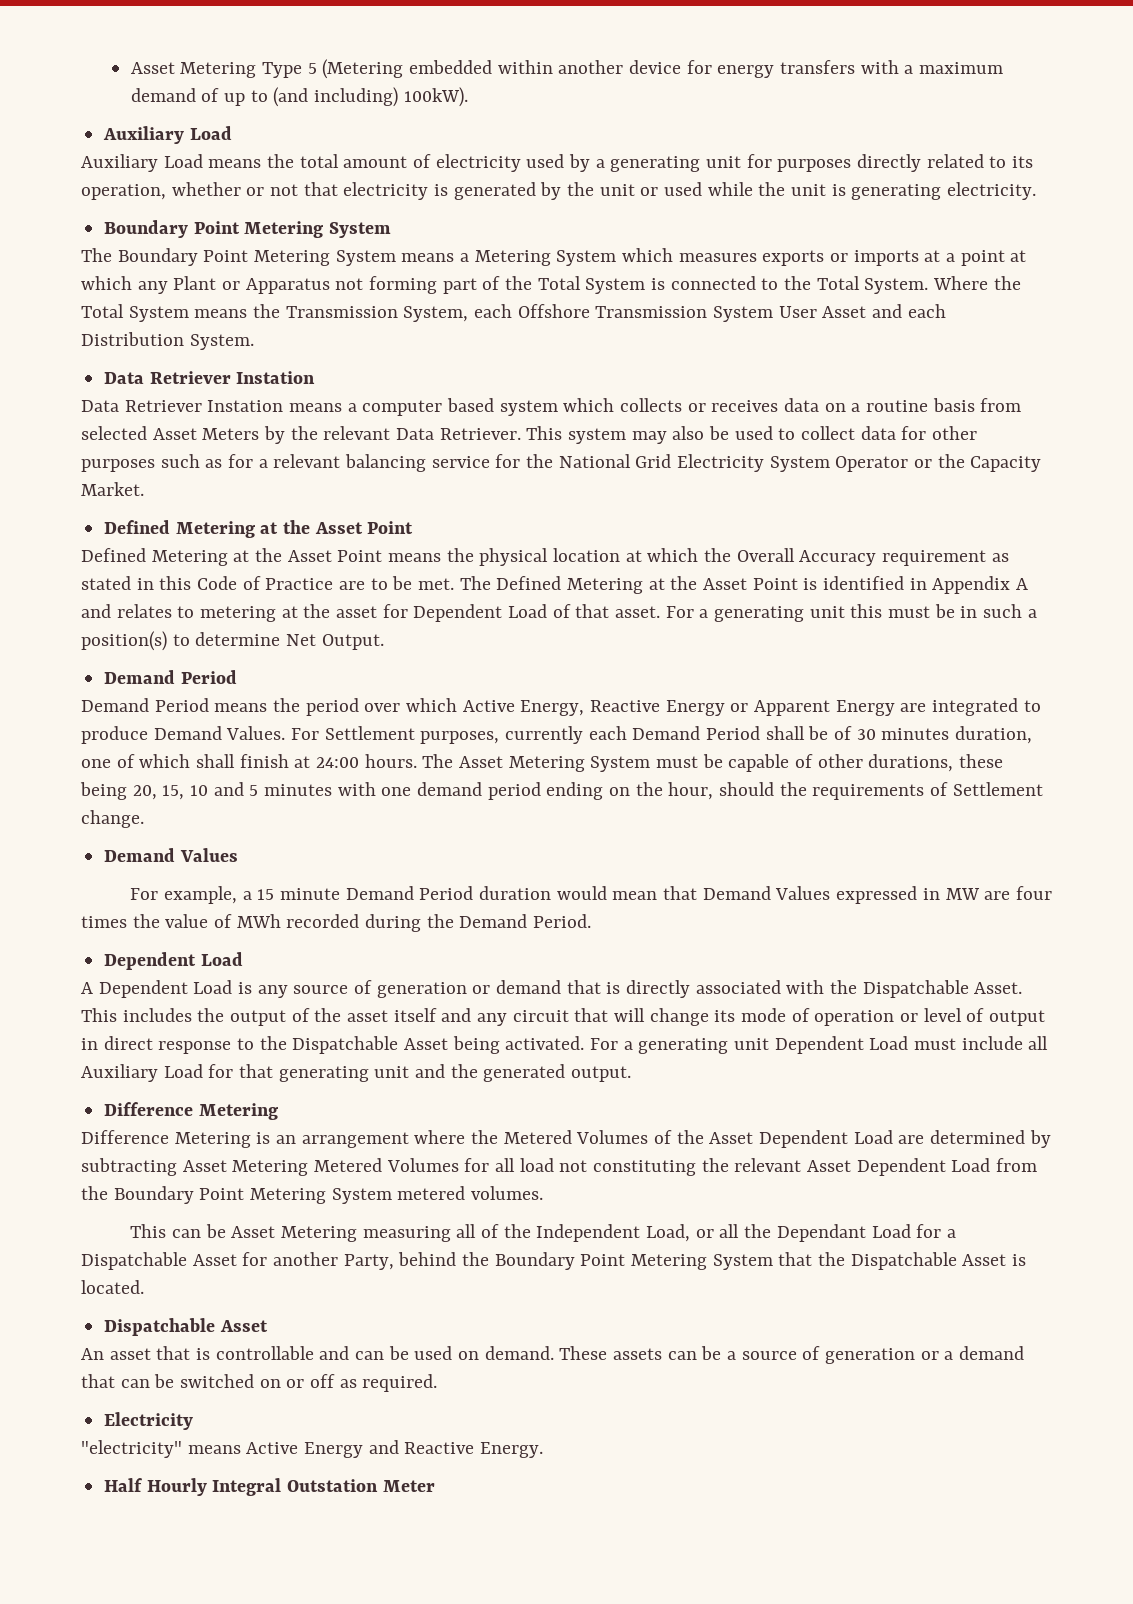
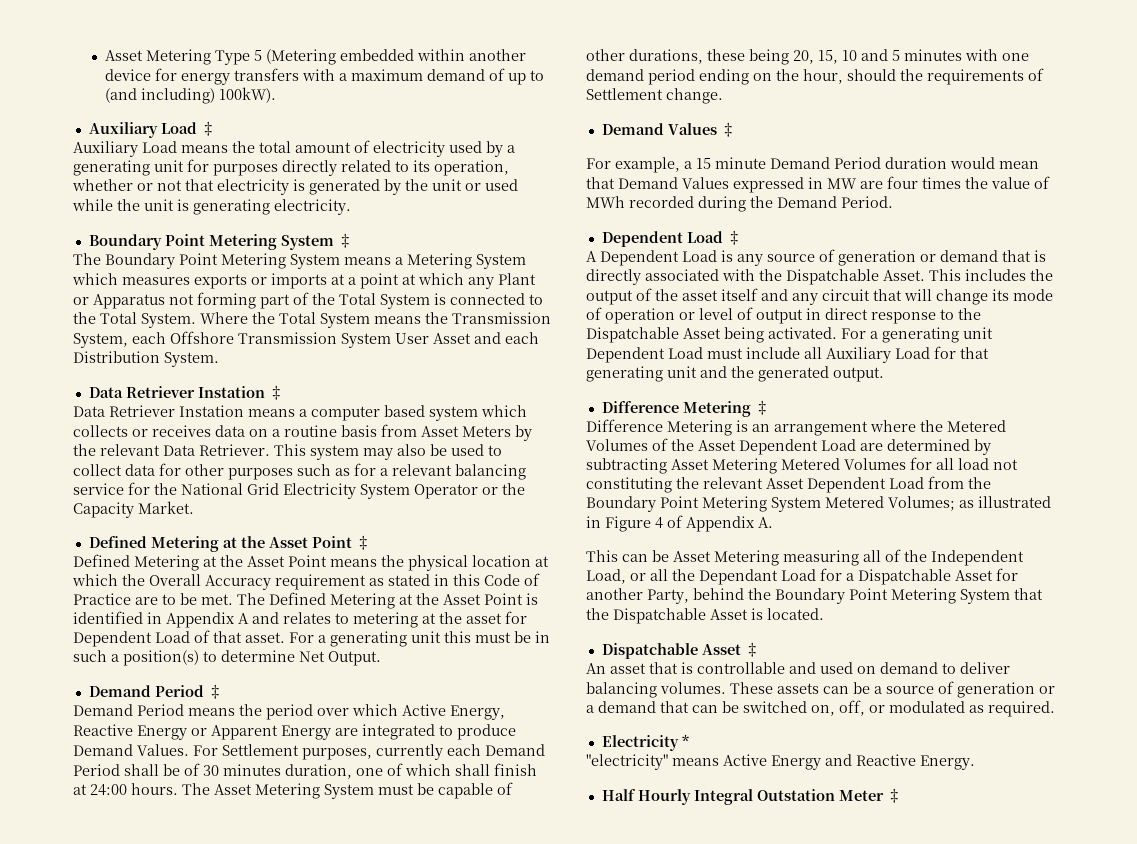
  Asset Metering Type 5 (Metering embedded within another device for energy transfers with a maximum demand of up to (and including) 100kW).
- Auxiliary Load
+ Auxiliary Load ‡
  Auxiliary Load means the total amount of electricity used by a generating unit for purposes directly related to its operation, whether or not that electricity is generated by the unit or used while the unit is generating electricity.
- Boundary Point Metering System
+ Boundary Point Metering System ‡
  Where the Total System means the Transmission System, each Offshore Transmission System User Asset and each Distribution System.
- Data Retriever Instation
+ Data Retriever Instation ‡
- Data Retriever Instation means a computer based system which collects or receives data on a routine basis from selected Asset Meters by the relevant Data Retriever.
+ Data Retriever Instation means a computer based system which collects or receives data on a routine basis from Asset Meters by the relevant Data Retriever.
  This system may also be used to collect data for other purposes such as for a relevant balancing service for the National Grid Electricity System Operator or the Capacity Market.
- Defined Metering at the Asset Point
+ Defined Metering at the Asset Point ‡
  For a generating unit this must be in such a position(s) to determine Net Output.
- Demand Period
+ Demand Period ‡
  The Asset Metering System must be capable of other durations, these being 20, 15, 10 and 5 minutes with one demand period ending on the hour, should the requirements of Settlement change.
- Demand Values
+ Demand Values ‡
  For example, a 15 minute Demand Period duration would mean that Demand Values expressed in MW are four times the value of MWh recorded during the Demand Period.
- Dependent Load
+ Dependent Load ‡
  For a generating unit Dependent Load must include all Auxiliary Load for that generating unit and the generated output.
- Difference Metering
+ Difference Metering ‡
- Difference Metering is an arrangement where the Metered Volumes of the Asset Dependent Load are determined by subtracting Asset Metering Metered Volumes for all load not constituting the relevant Asset Dependent Load from the Boundary Point Metering System metered volumes.
+ Difference Metering is an arrangement where the Metered Volumes of the Asset Dependent Load are determined by subtracting Asset Metering Metered Volumes for all load not constituting the relevant Asset Dependent Load from the Boundary Point Metering System Metered Volumes; as illustrated in Figure 4 of Appendix A.
  This can be Asset Metering measuring all of the Independent Load, or all the Dependant Load for a Dispatchable Asset for another Party, behind the Boundary Point Metering System that the Dispatchable Asset is located.
- Dispatchable Asset
+ Dispatchable Asset ‡
- An asset that is controllable and can be used on demand.
+ An asset that is controllable and used on demand to deliver balancing volumes.
- These assets can be a source of generation or a demand that can be switched on or off as required.
- Electricity
+ These assets can be a source of generation or a demand that can be switched on, off, or modulated as required.
+ Electricity *
- Half Hourly Integral Outstation Meter
+ Half Hourly Integral Outstation Meter ‡

